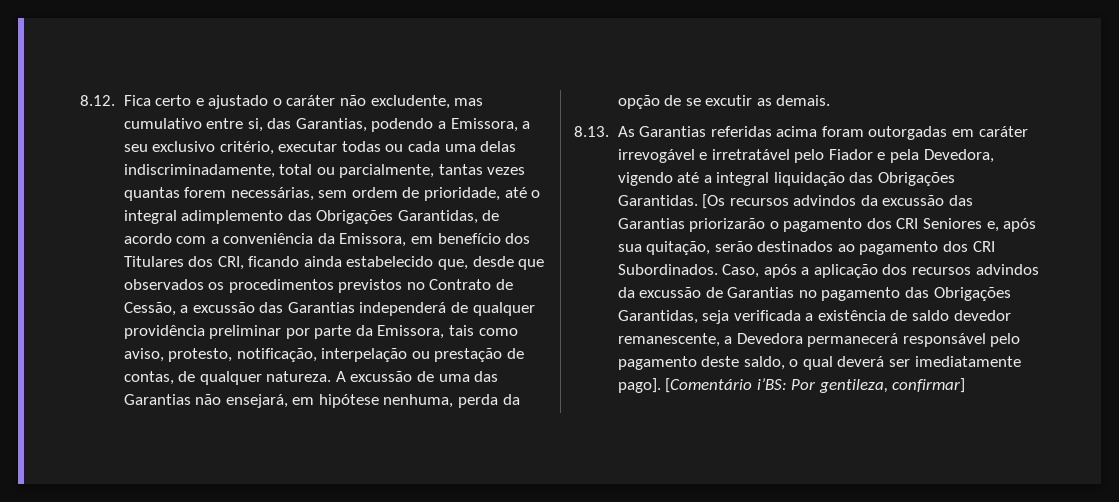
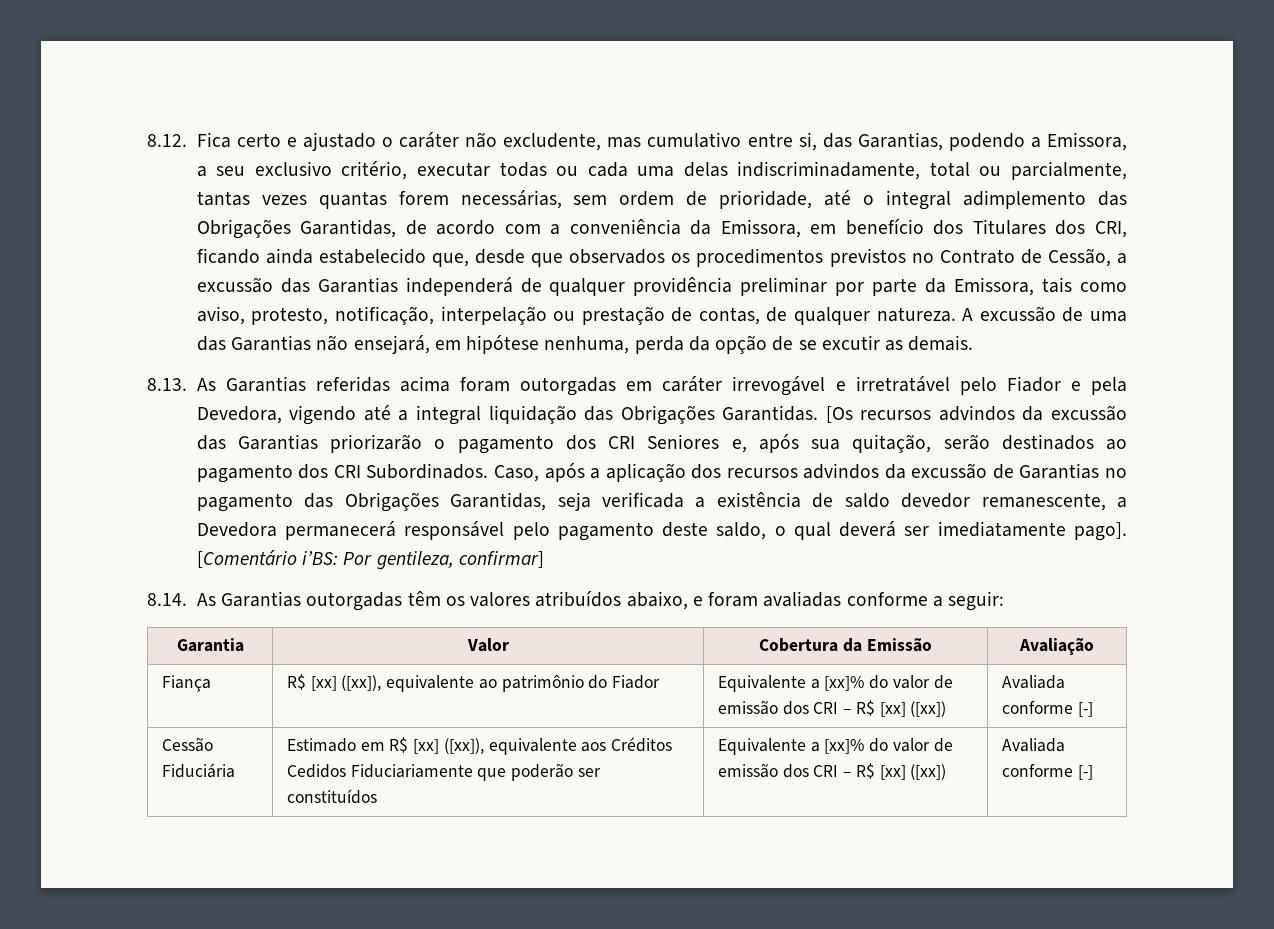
+ 8.14. As Garantias outorgadas têm os valores atribuídos abaixo, e foram avaliadas conforme a seguir:
+ Garantia | Valor | Cobertura da Emissão | Avaliação
+ Fiança | R$ [xx] ([xx]), equivalente ao patrimônio do Fiador | Equivalente a [xx]% do valor de emissão dos CRI – R$ [xx] ([xx]) | Avaliada conforme [-]
+ Cessão Fiduciária | Estimado em R$ [xx] ([xx]), equivalente aos Créditos Cedidos Fiduciariamente que poderão ser constituídos | Equivalente a [xx]% do valor de emissão dos CRI – R$ [xx] ([xx]) | Avaliada conforme [-]

